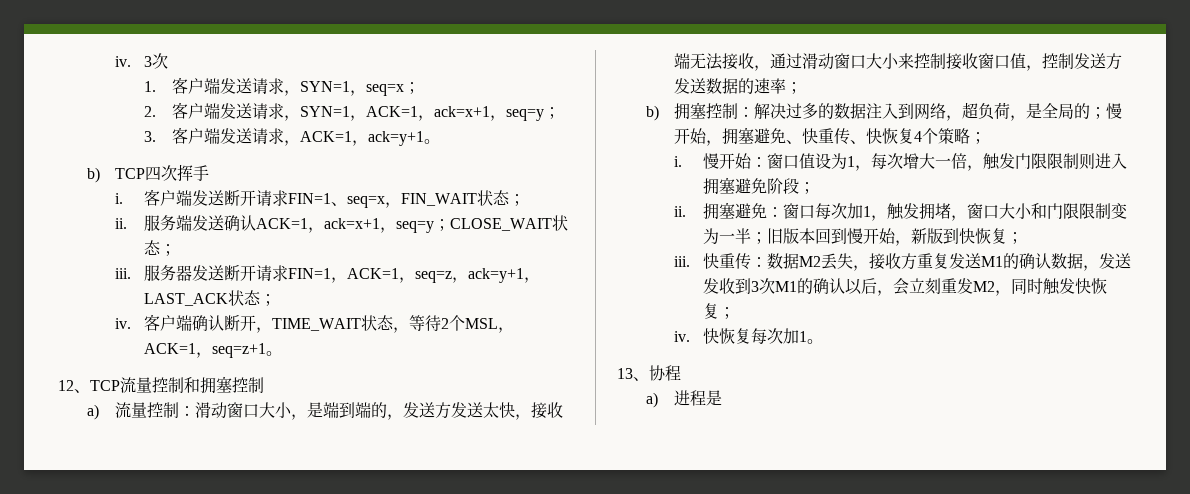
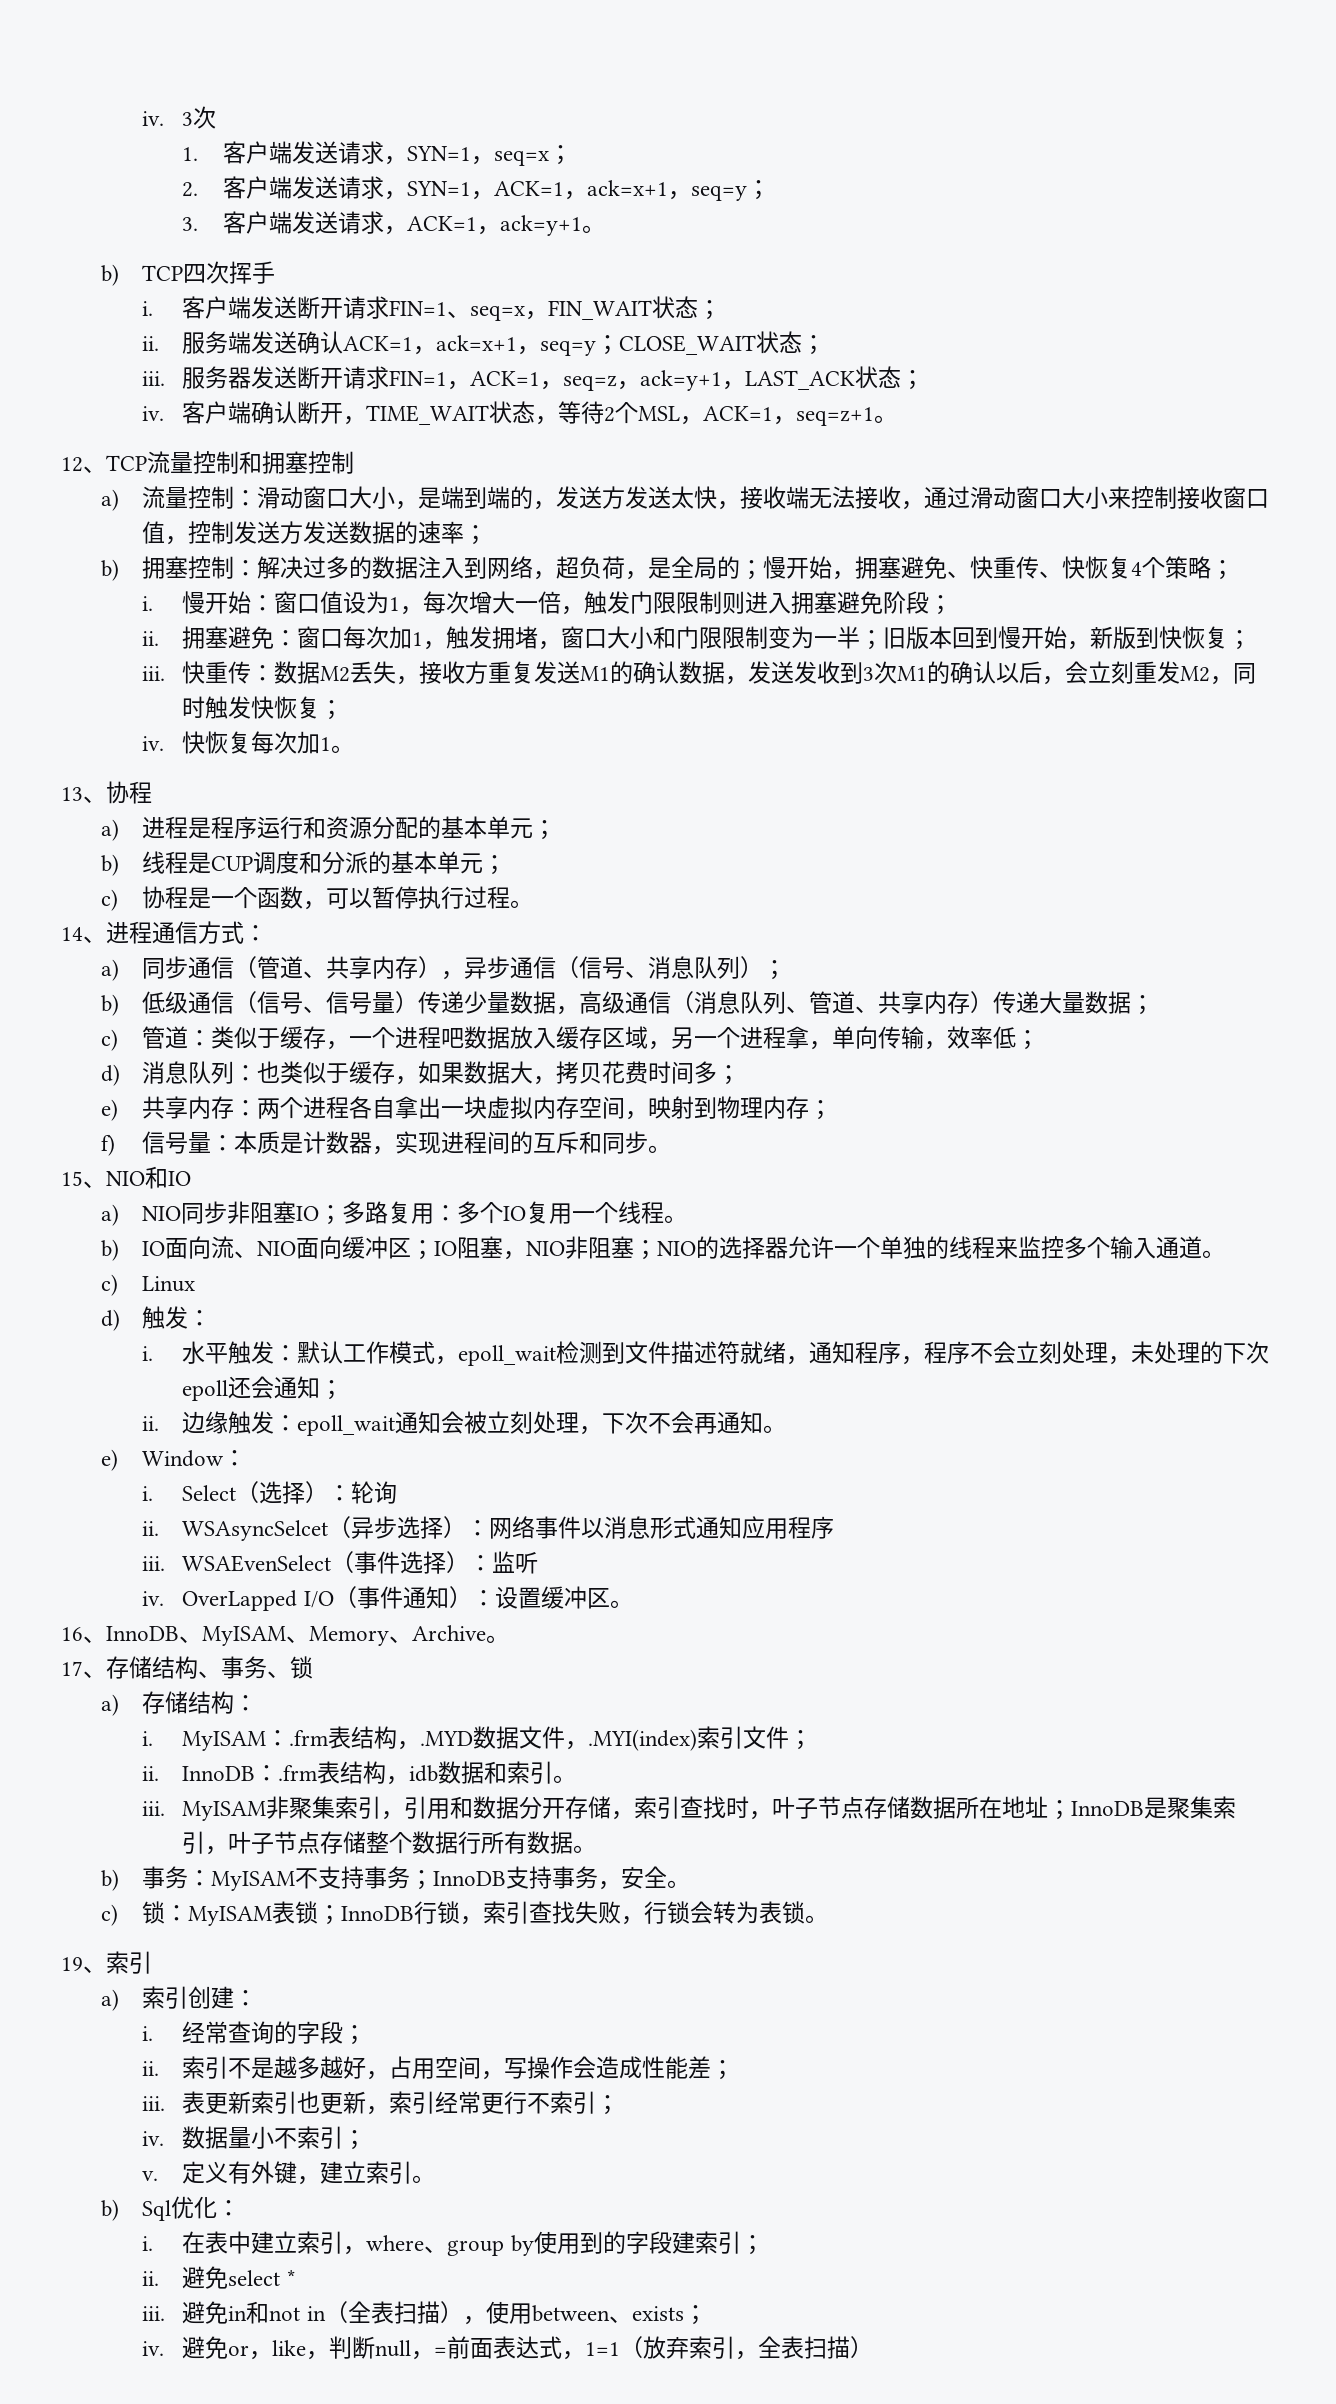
- a)进程是
+ a)进程是程序运行和资源分配的基本单元；
+ b)线程是CUP调度和分派的基本单元；
+ c)协程是一个函数，可以暂停执行过程。
+ 14、进程通信方式：
+ a)同步通信（管道、共享内存），异步通信（信号、消息队列）；
+ b)低级通信（信号、信号量）传递少量数据，高级通信（消息队列、管道、共享内存）传递大量数据；
+ c)管道：类似于缓存，一个进程吧数据放入缓存区域，另一个进程拿，单向传输，效率低；
+ d)消息队列：也类似于缓存，如果数据大，拷贝花费时间多；
+ e)共享内存：两个进程各自拿出一块虚拟内存空间，映射到物理内存；
+ f)信号量：本质是计数器，实现进程间的互斥和同步。
+ 15、NIO和IO
+ a) NIO同步非阻塞IO；多路复用：多个IO复用一个线程。
+ b) IO面向流、NIO面向缓冲区；IO阻塞，NIO非阻塞；NIO的选择器允许一个单独的线程来监控多个输入通道。
+ c) Linux
+ d)触发：
+ i.水平触发：默认工作模式，epoll_wait检测到文件描述符就绪，通知程序，程序不会立刻处理，未处理的下次epoll还会通知；
+ ii.边缘触发：epoll_wait通知会被立刻处理，下次不会再通知。
+ e) Window：
+ i. Select（选择）：轮询
+ ii. WSAsyncSelcet（异步选择）：网络事件以消息形式通知应用程序
+ iii. WSAEvenSelect（事件选择）：监听
+ iv. OverLapped I/O（事件通知）：设置缓冲区。
+ 16、InnoDB、MyISAM、Memory、Archive。
+ 17、存储结构、事务、锁
+ a)存储结构：
+ i. MyISAM：.frm表结构，.MYD数据文件，.MYI(index)索引文件；
+ ii. InnoDB：.frm表结构，idb数据和索引。
+ iii. MyISAM非聚集索引，引用和数据分开存储，索引查找时，叶子节点存储数据所在地址；InnoDB是聚集索引，叶子节点存储整个数据行所有数据。
+ b)事务：MyISAM不支持事务；InnoDB支持事务，安全。
+ c)锁：MyISAM表锁；InnoDB行锁，索引查找失败，行锁会转为表锁。
+ 19、索引
+ a)索引创建：
+ i.经常查询的字段；
+ ii.索引不是越多越好，占用空间，写操作会造成性能差；
+ iii.表更新索引也更新，索引经常更行不索引；
+ iv.数据量小不索引；
+ v.定义有外键，建立索引。
+ b) Sql优化：
+ i.在表中建立索引，where、group by使用到的字段建索引；
+ ii.避免select *
+ iii.避免in和not in（全表扫描），使用between、exists；
+ iv.避免or，like，判断null，=前面表达式，1=1（放弃索引，全表扫描）

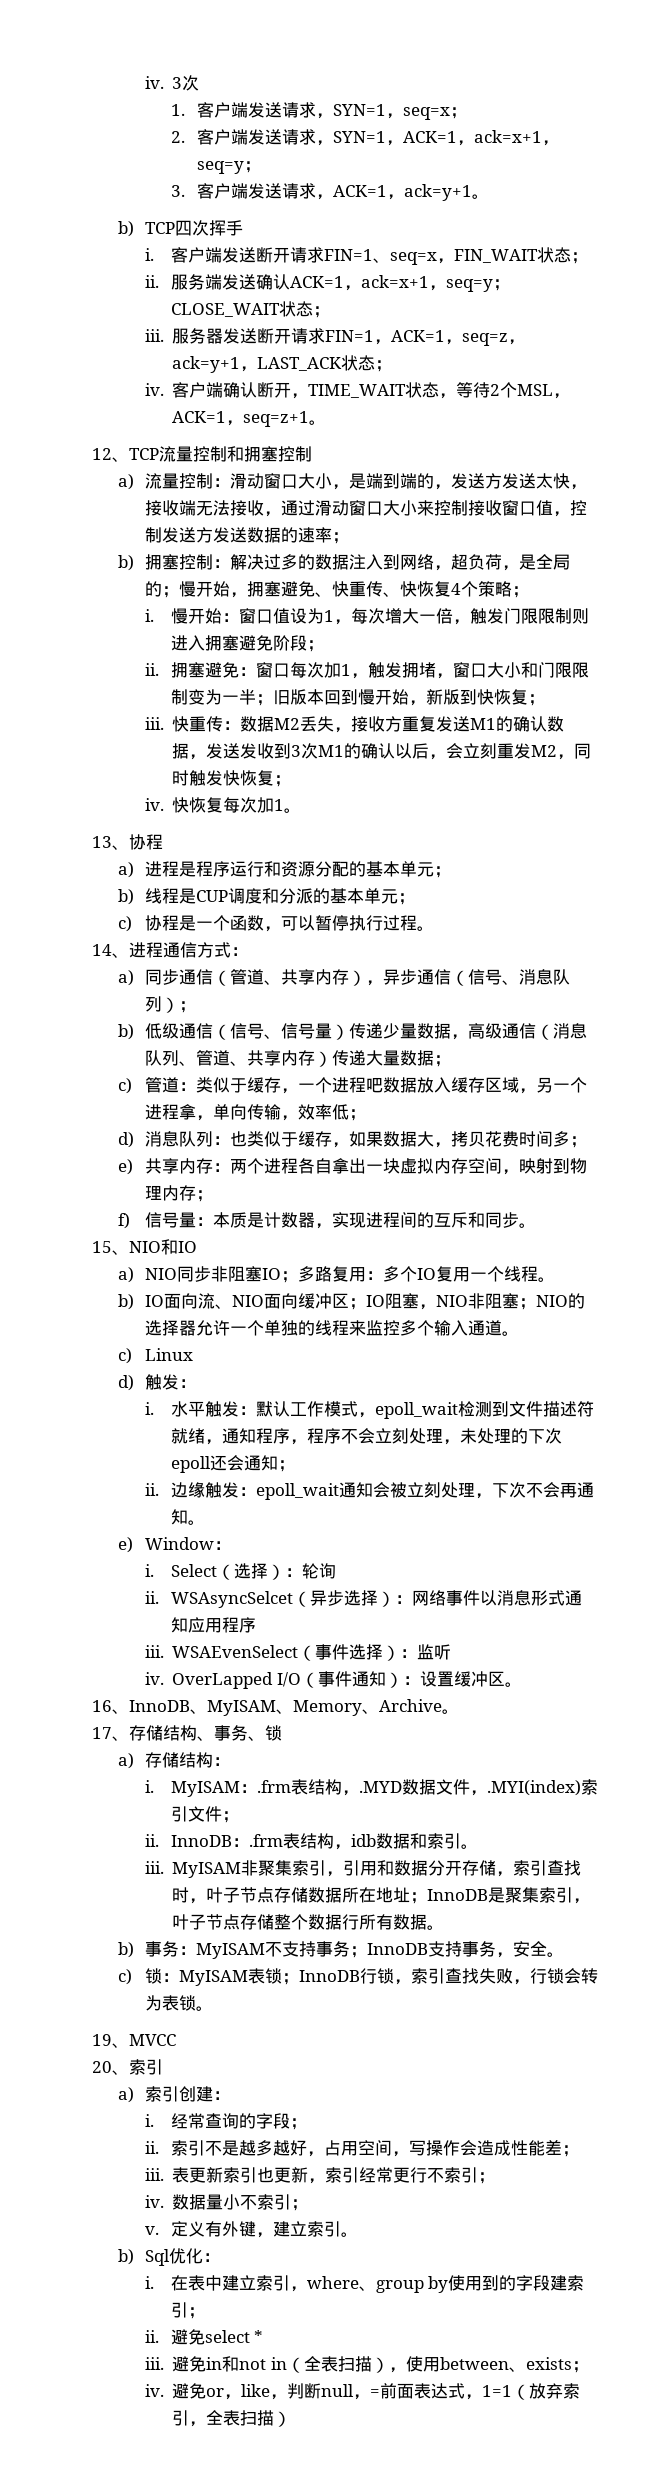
- 19、索引
+ 19、MVCC
+ 20、索引

